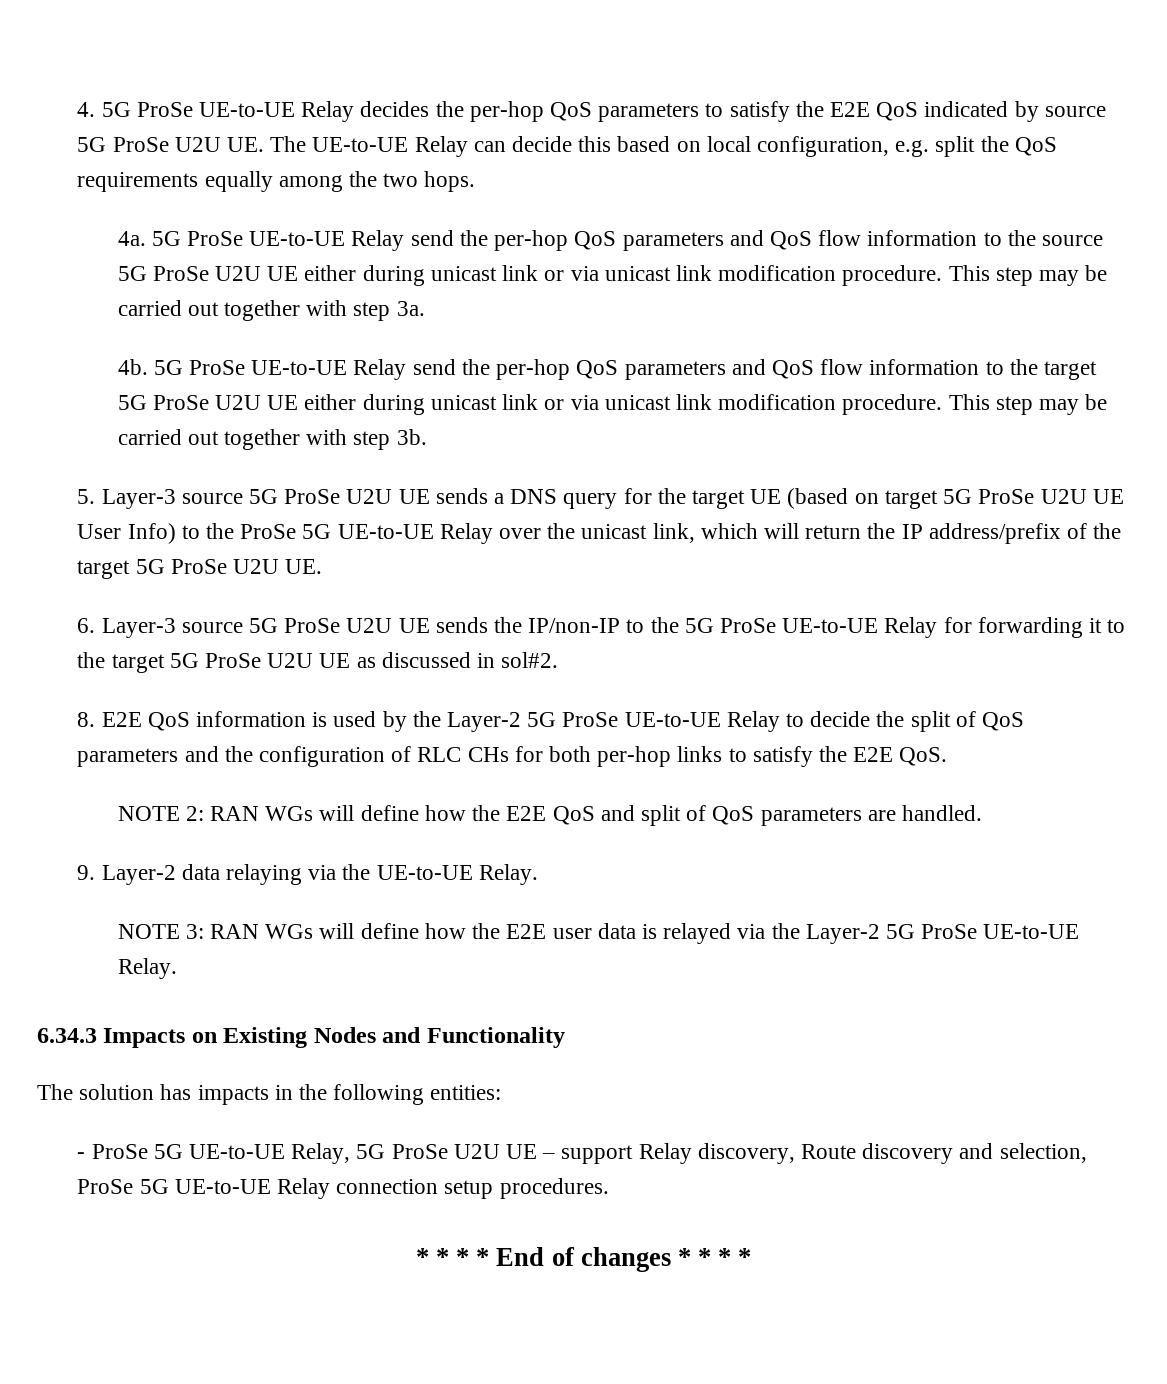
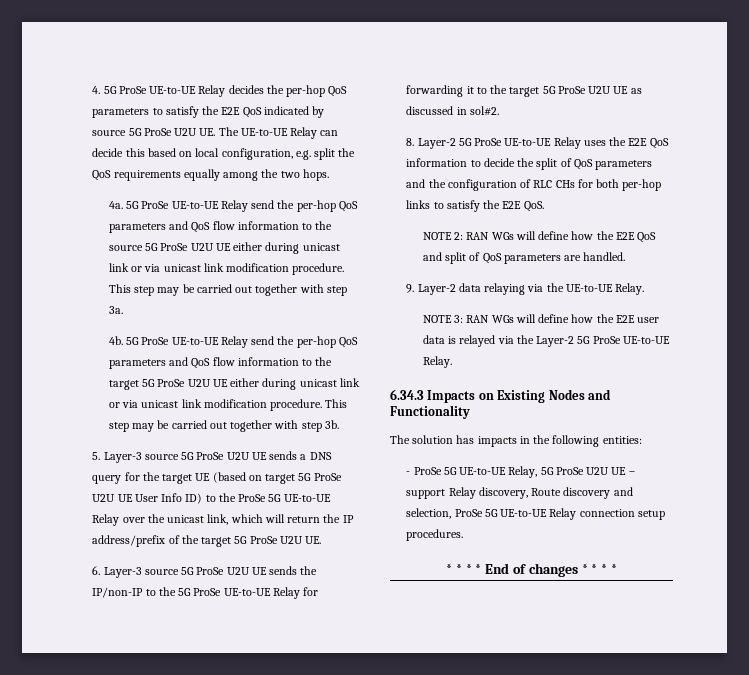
- 5. Layer-3 source 5G ProSe U2U UE sends a DNS query for the target UE (based on target 5G ProSe U2U UE User Info) to the ProSe 5G UE-to-UE Relay over the unicast link, which will return the IP address/prefix of the target 5G ProSe U2U UE.
+ 5. Layer-3 source 5G ProSe U2U UE sends a DNS query for the target UE (based on target 5G ProSe U2U UE User Info ID) to the ProSe 5G UE-to-UE Relay over the unicast link, which will return the IP address/prefix of the target 5G ProSe U2U UE.
- 8. E2E QoS information is used by the Layer-2 5G ProSe UE-to-UE Relay to decide the split of QoS parameters and the configuration of RLC CHs for both per-hop links to satisfy the E2E QoS.
+ 8. Layer-2 5G ProSe UE-to-UE Relay uses the E2E QoS information to decide the split of QoS parameters and the configuration of RLC CHs for both per-hop links to satisfy the E2E QoS.

